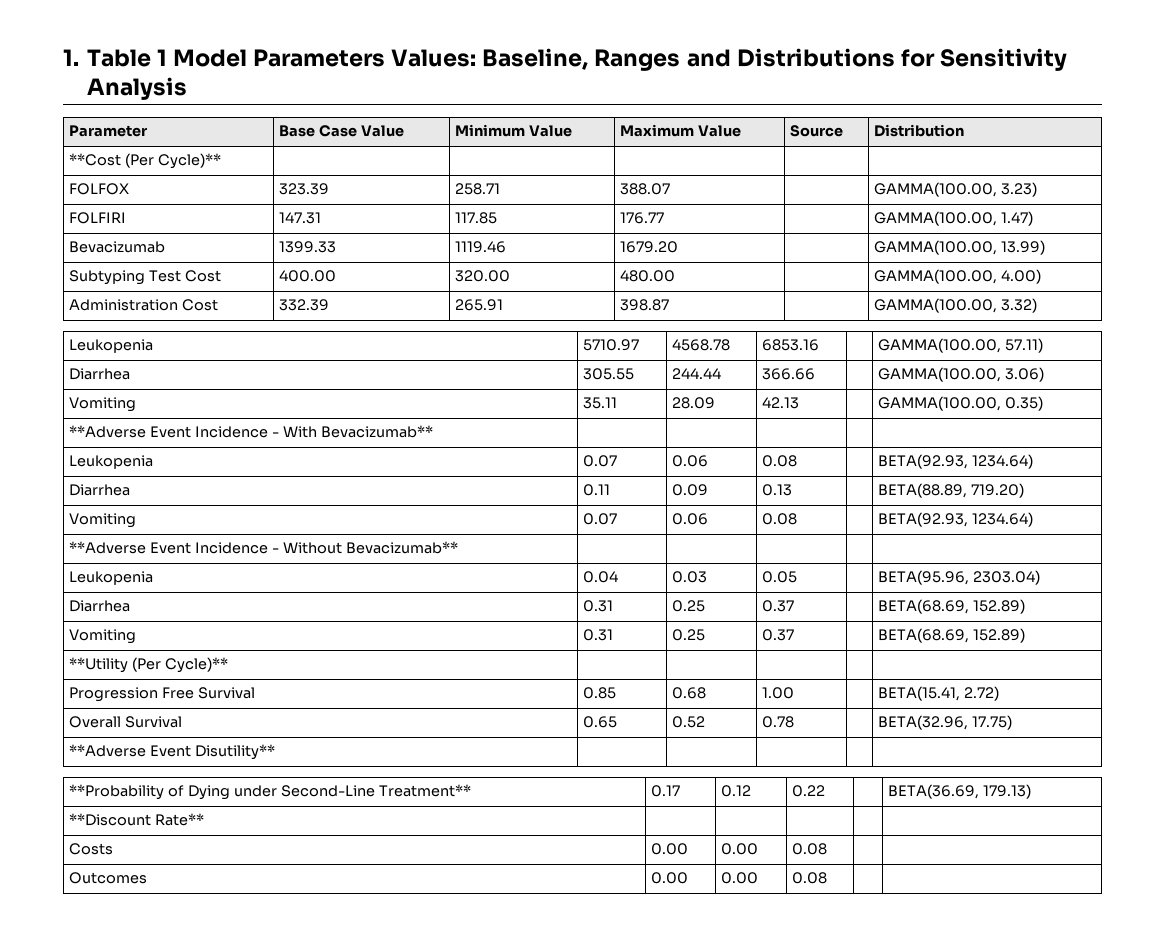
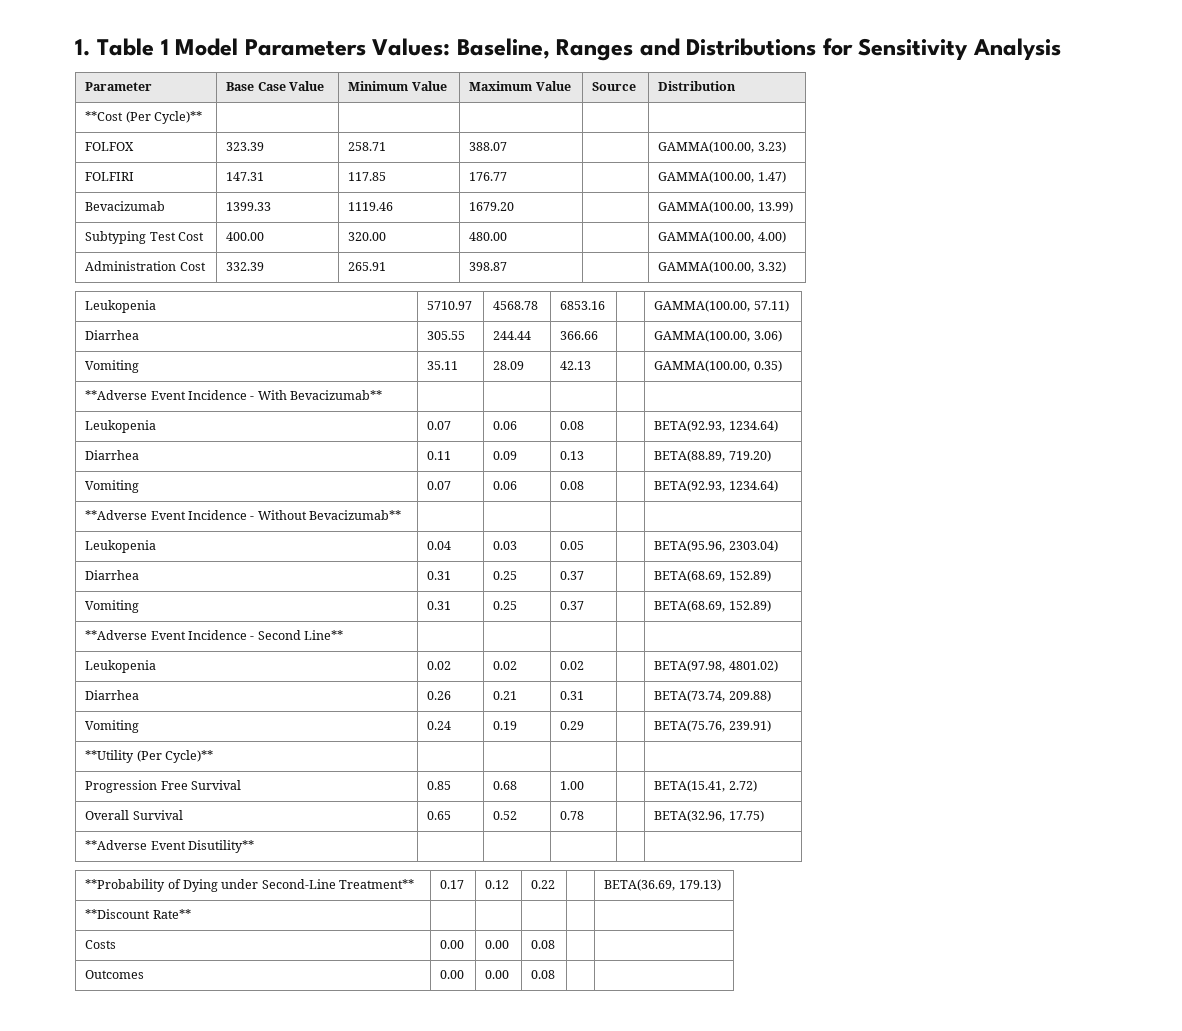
+ **Adverse Event Incidence - Second Line** | | | | |
+ Leukopenia | 0.02 | 0.02 | 0.02 | | BETA(97.98, 4801.02)
+ Diarrhea | 0.26 | 0.21 | 0.31 | | BETA(73.74, 209.88)
+ Vomiting | 0.24 | 0.19 | 0.29 | | BETA(75.76, 239.91)

